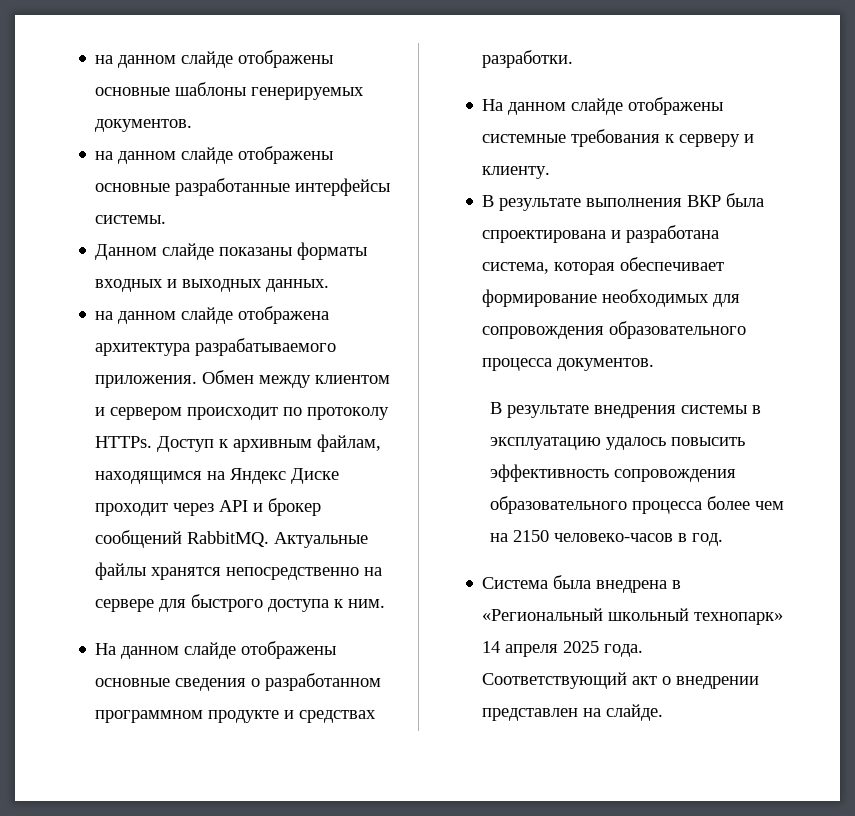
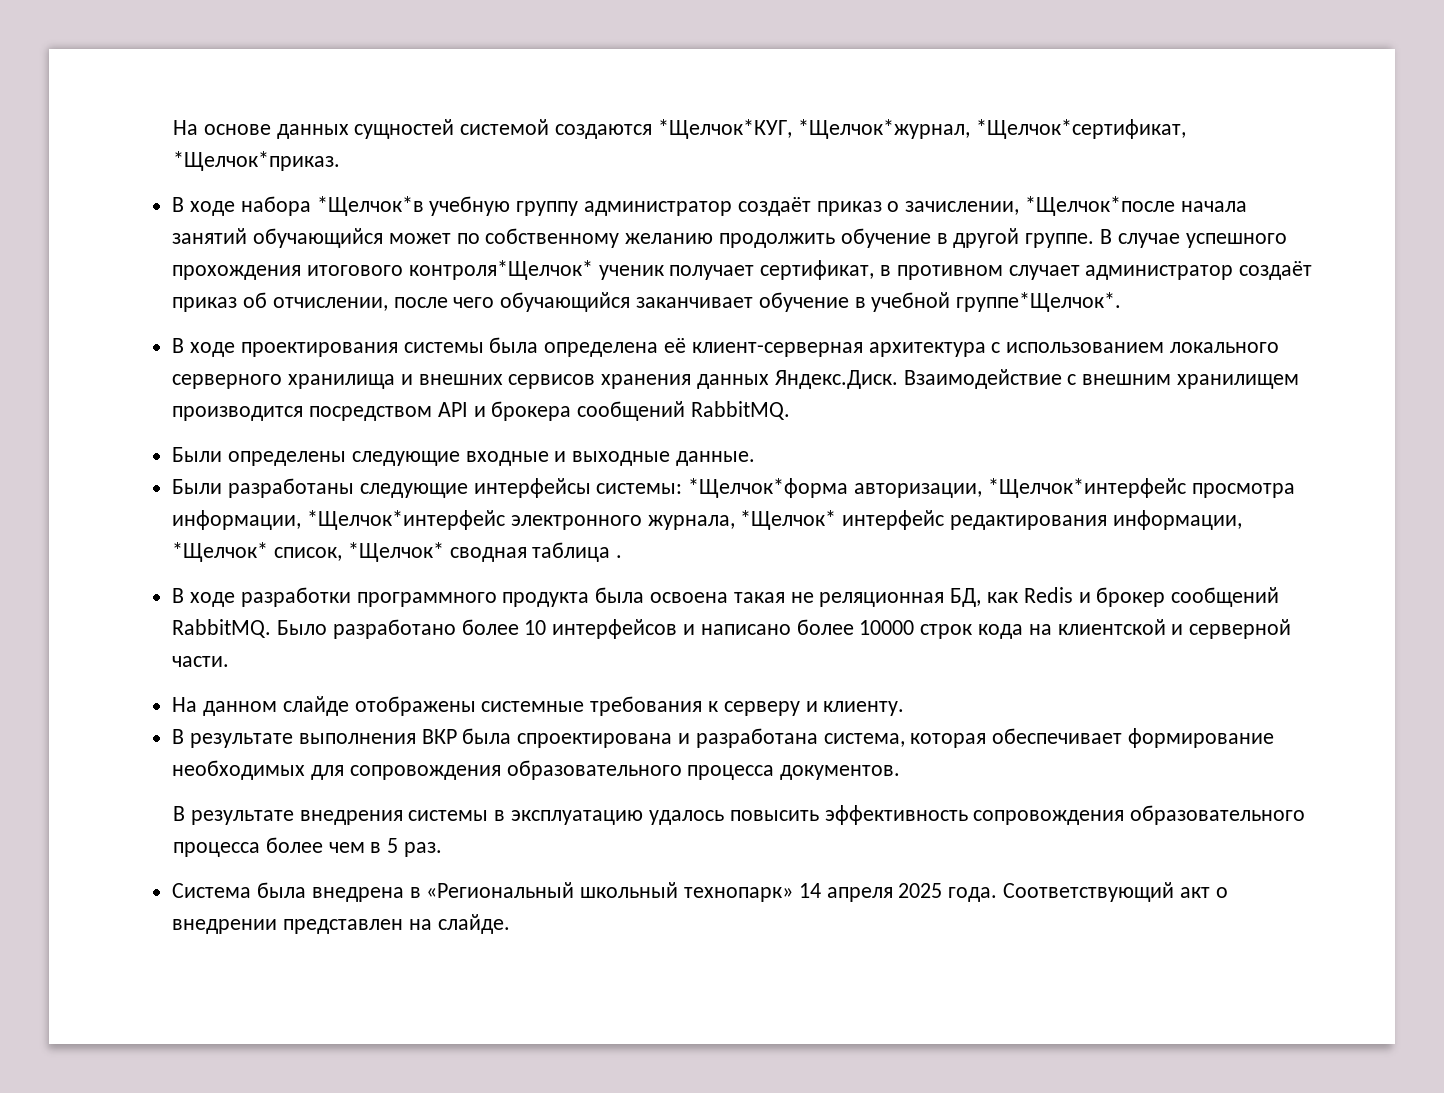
- на данном слайде отображены основные шаблоны генерируемых документов.
- на данном слайде отображены основные разработанные интерфейсы системы.
- Данном слайде показаны форматы входных и выходных данных.
- на данном слайде отображена архитектура разрабатываемого приложения. Обмен между клиентом и сервером происходит по протоколу HTTPs. Доступ к архивным файлам, находящимся на Яндекс Диске проходит через API и брокер сообщений RabbitMQ. Актуальные файлы хранятся непосредственно на сервере для быстрого доступа к ним.
- На данном слайде отображены основные сведения о разработанном программном продукте и средствах разработки.
+ На основе данных сущностей системой создаются *Щелчок*КУГ, *Щелчок*журнал, *Щелчок*сертификат, *Щелчок*приказ.
+ В ходе набора *Щелчок*в учебную группу администратор создаёт приказ о зачислении, *Щелчок*после начала занятий обучающийся может по собственному желанию продолжить обучение в другой группе. В случае успешного прохождения итогового контроля*Щелчок* ученик получает сертификат, в противном случает администратор создаёт приказ об отчислении, после чего обучающийся заканчивает обучение в учебной группе*Щелчок*.
+ В ходе проектирования системы была определена её клиент-серверная архитектура с использованием локального серверного хранилища и внешних сервисов хранения данных Яндекс.Диск. Взаимодействие с внешним хранилищем производится посредством API и брокера сообщений RabbitMQ.
+ Были определены следующие входные и выходные данные.
+ Были разработаны следующие интерфейсы системы: *Щелчок*форма авторизации, *Щелчок*интерфейс просмотра информации, *Щелчок*интерфейс электронного журнала, *Щелчок* интерфейс редактирования информации, *Щелчок* список, *Щелчок* сводная таблица .
+ В ходе разработки программного продукта была освоена такая не реляционная БД, как Redis и брокер сообщений RabbitMQ. Было разработано более 10 интерфейсов и написано более 10000 строк кода на клиентской и серверной части.
- В результате внедрения системы в эксплуатацию удалось повысить эффективность сопровождения образовательного процесса более чем на 2150 человеко-часов в год.
+ В результате внедрения системы в эксплуатацию удалось повысить эффективность сопровождения образовательного процесса более чем в 5 раз.

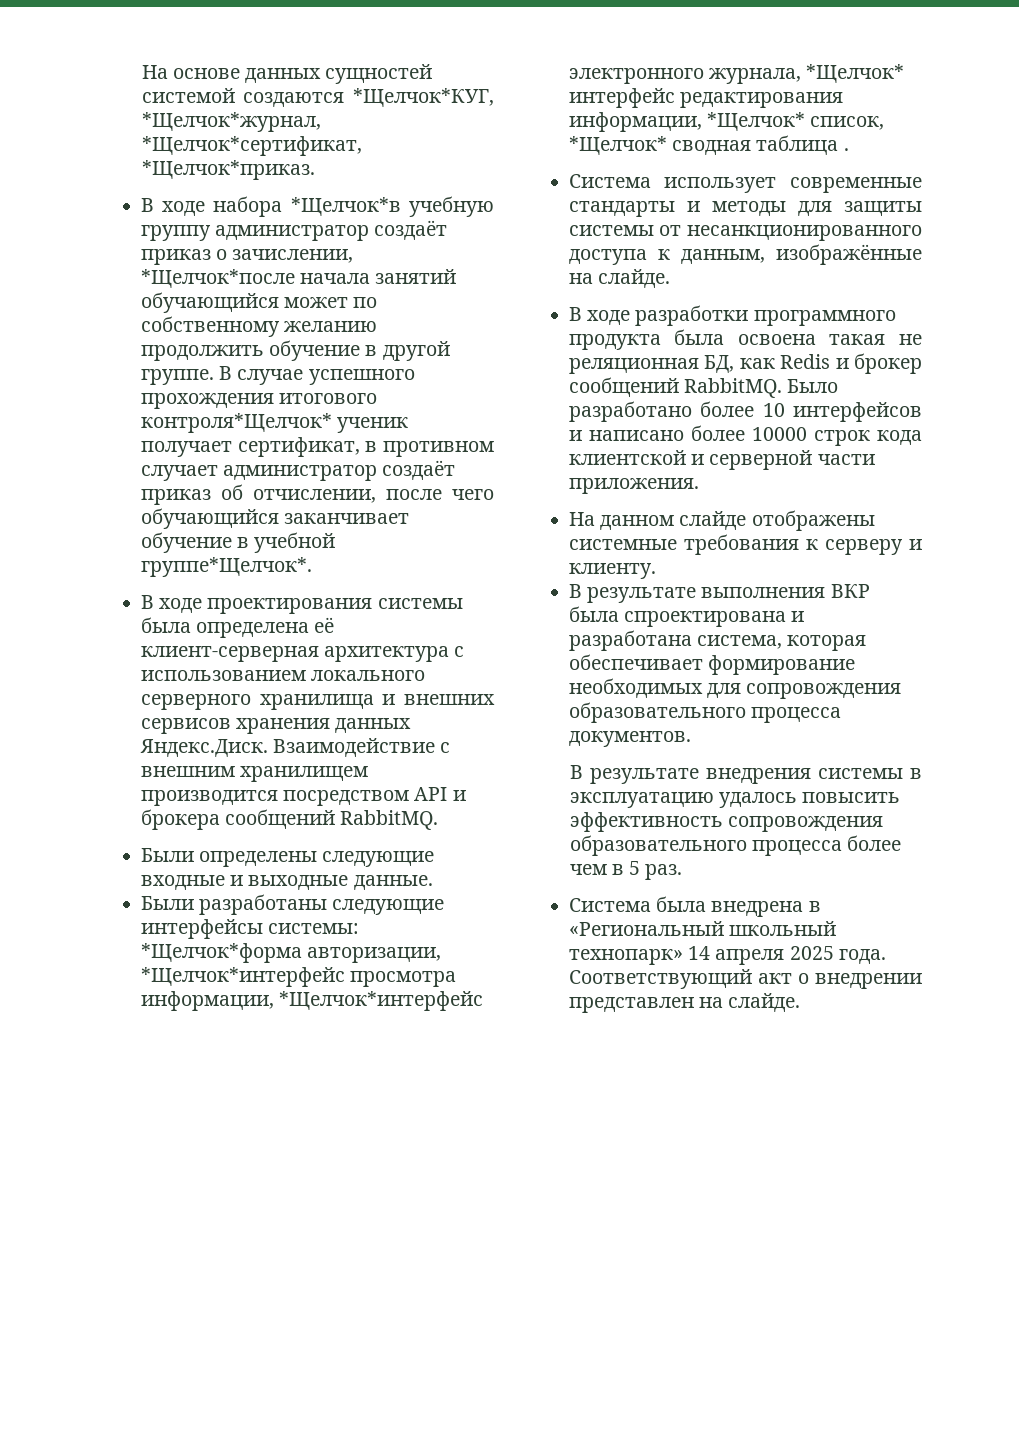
+ Система использует современные стандарты и методы для защиты системы от несанкционированного доступа к данным, изображённые на слайде.
- Было разработано более 10 интерфейсов и написано более 10000 строк кода на клиентской и серверной части.
+ Было разработано более 10 интерфейсов и написано более 10000 строк кода клиентской и серверной части приложения.

